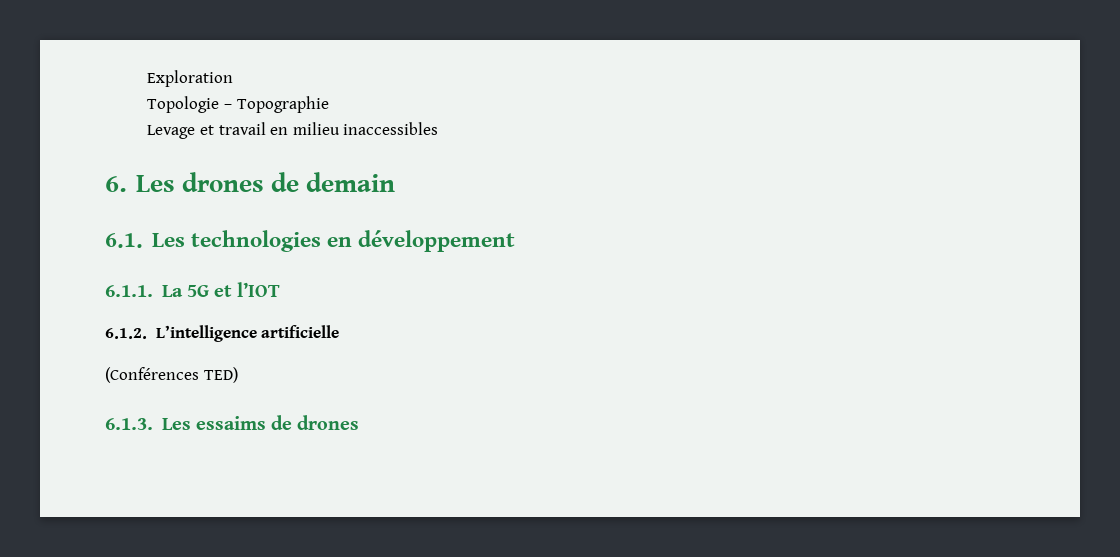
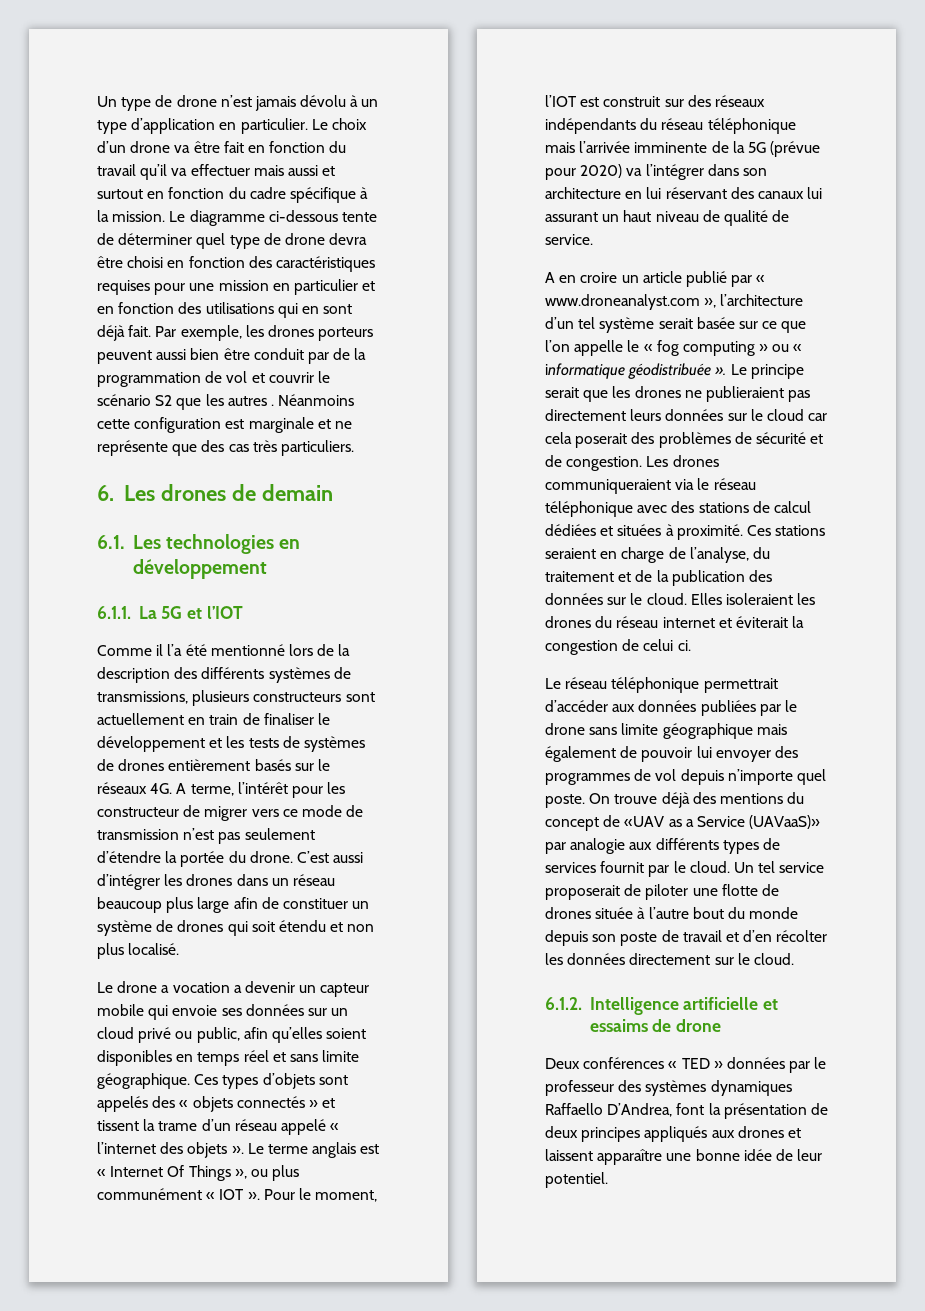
- Exploration
- Topologie – Topographie
- Levage et travail en milieu inaccessibles
+ Un type de drone n’est jamais dévolu à un type d’application en particulier. Le choix d’un drone va être fait en fonction du travail qu’il va effectuer mais aussi et surtout en fonction du cadre spécifique à la mission. Le diagramme ci-dessous tente de déterminer quel type de drone devra être choisi en fonction des caractéristiques requises pour une mission en particulier et en fonction des utilisations qui en sont déjà fait. Par exemple, les drones porteurs peuvent aussi bien être conduit par de la programmation de vol et couvrir le scénario S2 que les autres . Néanmoins cette configuration est marginale et ne représente que des cas très particuliers.
- 6.1.2. L’intelligence artificielle
- (Conférences TED)
- 6.1.3. Les essaims de drones
+ Comme il l’a été mentionné lors de la description des différents systèmes de transmissions, plusieurs constructeurs sont actuellement en train de finaliser le développement et les tests de systèmes de drones entièrement basés sur le réseaux 4G. A terme, l’intérêt pour les constructeur de migrer vers ce mode de transmission n’est pas seulement d’étendre la portée du drone. C’est aussi d’intégrer les drones dans un réseau beaucoup plus large afin de constituer un système de drones qui soit étendu et non plus localisé.
+ Le drone a vocation a devenir un capteur mobile qui envoie ses données sur un cloud privé ou public, afin qu’elles soient disponibles en temps réel et sans limite géographique. Ces types d’objets sont appelés des « objets connectés » et tissent la trame d’un réseau appelé « l’internet des objets ». Le terme anglais est « Internet Of Things », ou plus communément « IOT ». Pour le moment, l’IOT est construit sur des réseaux indépendants du réseau téléphonique mais l’arrivée imminente de la 5G (prévue pour 2020) va l’intégrer dans son architecture en lui réservant des canaux lui assurant un haut niveau de qualité de service.
+ A en croire un article publié par « www.droneanalyst.com », l’architecture d’un tel système serait basée sur ce que l’on appelle le « fog computing » ou « informatique géodistribuée ». Le principe serait que les drones ne publieraient pas directement leurs données sur le cloud car cela poserait des problèmes de sécurité et de congestion. Les drones communiqueraient via le réseau téléphonique avec des stations de calcul dédiées et situées à proximité. Ces stations seraient en charge de l’analyse, du traitement et de la publication des données sur le cloud. Elles isoleraient les drones du réseau internet et éviterait la congestion de celui ci.
+ Le réseau téléphonique permettrait d’accéder aux données publiées par le drone sans limite géographique mais également de pouvoir lui envoyer des programmes de vol depuis n’importe quel poste. On trouve déjà des mentions du concept de «UAV as a Service (UAVaaS)» par analogie aux différents types de services fournit par le cloud. Un tel service proposerait de piloter une flotte de drones située à l’autre bout du monde depuis son poste de travail et d’en récolter les données directement sur le cloud.
+ 6.1.2. Intelligence artificielle et essaims de drone
+ Deux conférences « TED » données par le professeur des systèmes dynamiques Raffaello D’Andrea, font la présentation de deux principes appliqués aux drones et laissent apparaître une bonne idée de leur potentiel.

